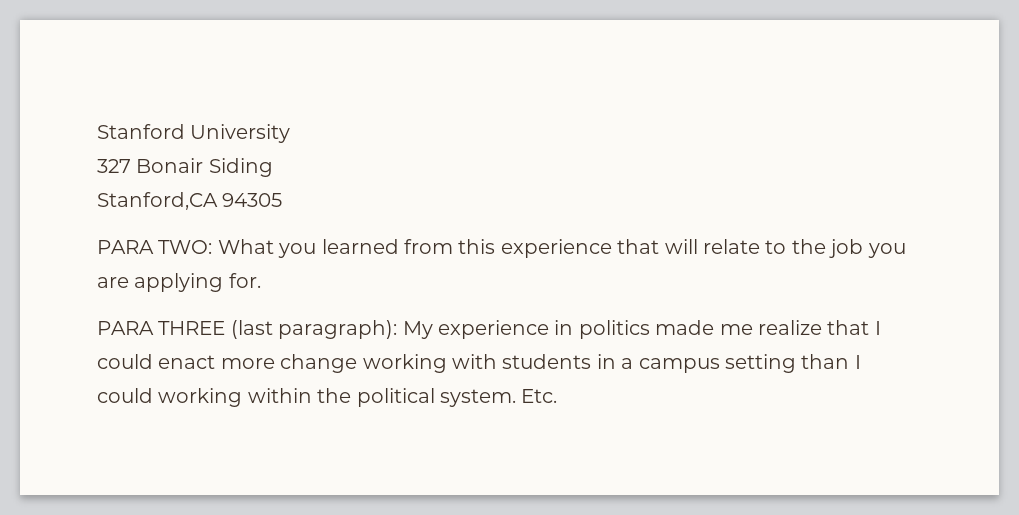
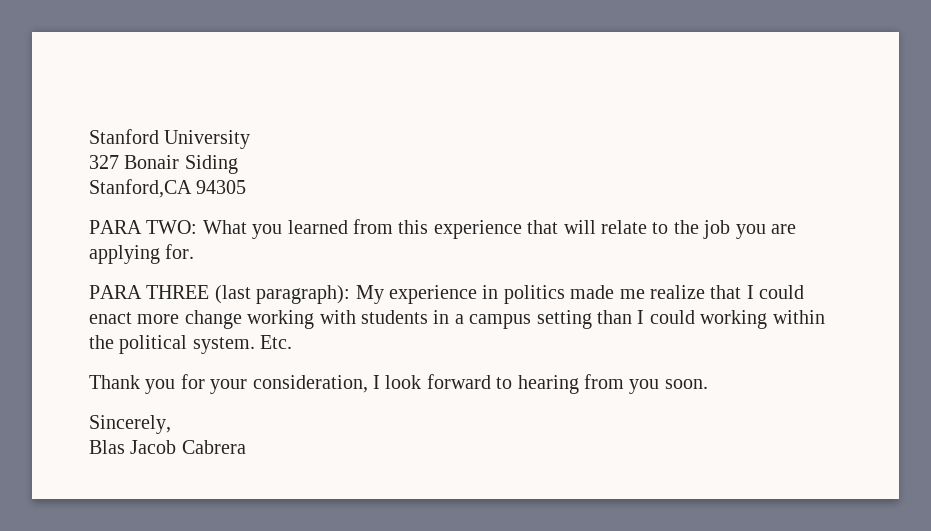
+ Thank you for your consideration, I look forward to hearing from you soon.
+ Sincerely,
+ Blas Jacob Cabrera

